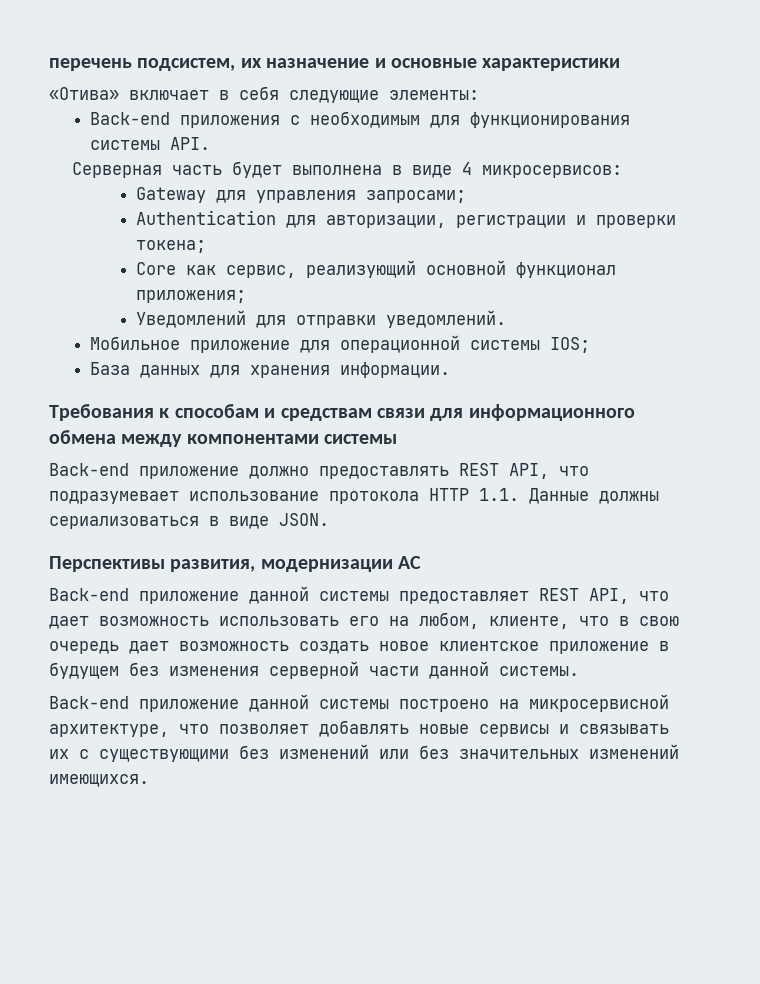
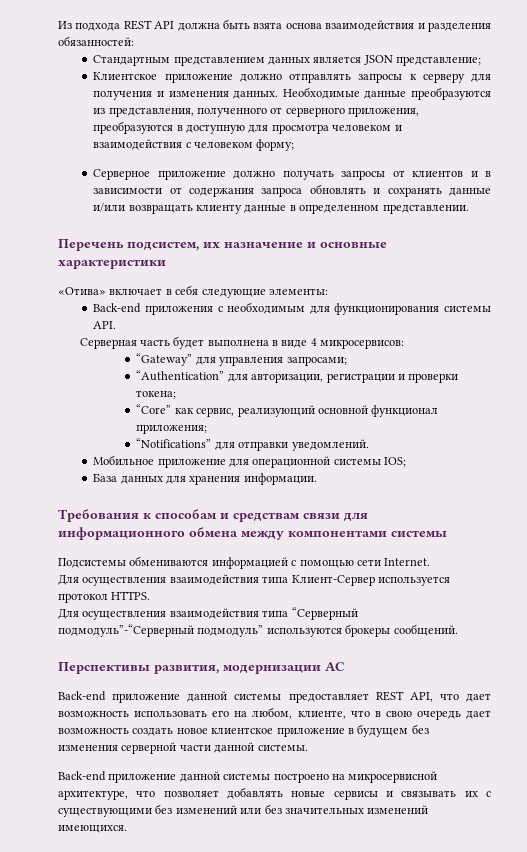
- перечень подсистем, их назначение и основные характеристики
+ Из подхода REST API должна быть взята основа взаимодействия и разделения обязанностей:
+ Стандартным представлением данных является JSON представление;
+ Клиентское приложение должно отправлять запросы к серверу для получения и изменения данных. Необходимые данные преобразуются из представления, полученного от серверного приложения, преобразуются в доступную для просмотра человеком и взаимодействия с человеком форму;
+ Серверное приложение должно получать запросы от клиентов и в зависимости от содержания запроса обновлять и сохранять данные и/или возвращать клиенту данные в определенном представлении.
+ Перечень подсистем, их назначение и основные характеристики
- Gateway для управления запросами;
+ “Gateway” для управления запросами;
- Authentication для авторизации, регистрации и проверки токена;
+ “Authentication” для авторизации, регистрации и проверки токена;
- Core как сервис, реализующий основной функционал приложения;
+ “Core” как сервис, реализующий основной функционал приложения;
- Уведомлений для отправки уведомлений.
+ “Notifications” для отправки уведомлений.
- Back-end приложение должно предоставлять REST API, что подразумевает использование протокола HTTP 1.1. Данные должны сериализоваться в виде JSON.
+ Подсистемы обмениваются информацией с помощью сети Internet.
+ Для осуществления взаимодействия типа Клиент-Сервер используется протокол HTTPS.
+ Для осуществления взаимодействия типа “Серверный подмодуль”-“Серверный подмодуль” используются брокеры сообщений.

